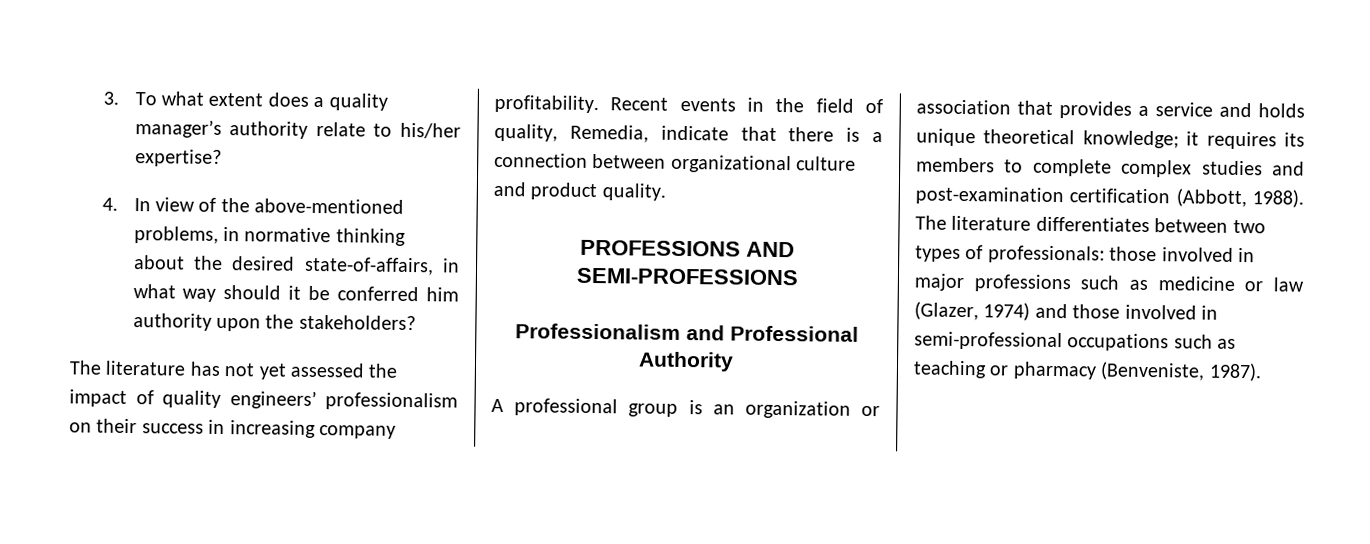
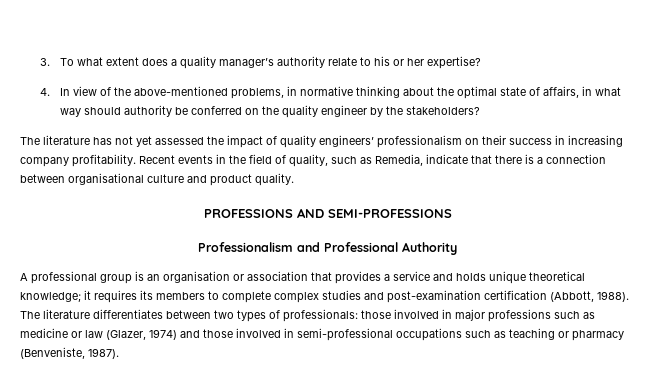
- 3. To what extent does a quality manager’s authority relate to his/her expertise?
+ 3. To what extent does a quality manager’s authority relate to his or her expertise?
- 4. In view of the above-mentioned problems, in normative thinking about the desired state-of-affairs, in what way should it be conferred him authority upon the stakeholders?
+ 4. In view of the above-mentioned problems, in normative thinking about the optimal state of affairs, in what way should authority be conferred on the quality engineer by the stakeholders?
- Recent events in the field of quality, Remedia, indicate that there is a connection between organizational culture and product quality.
+ Recent events in the field of quality, such as Remedia, indicate that there is a connection between organisational culture and product quality.
- A professional group is an organization or association that provides a service and holds unique theoretical knowledge; it requires its members to complete complex studies and post-examination certification (Abbott, 1988).
+ A professional group is an organisation or association that provides a service and holds unique theoretical knowledge; it requires its members to complete complex studies and post-examination certification (Abbott, 1988).

